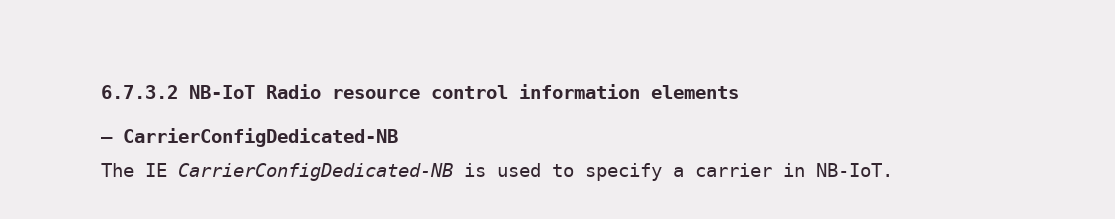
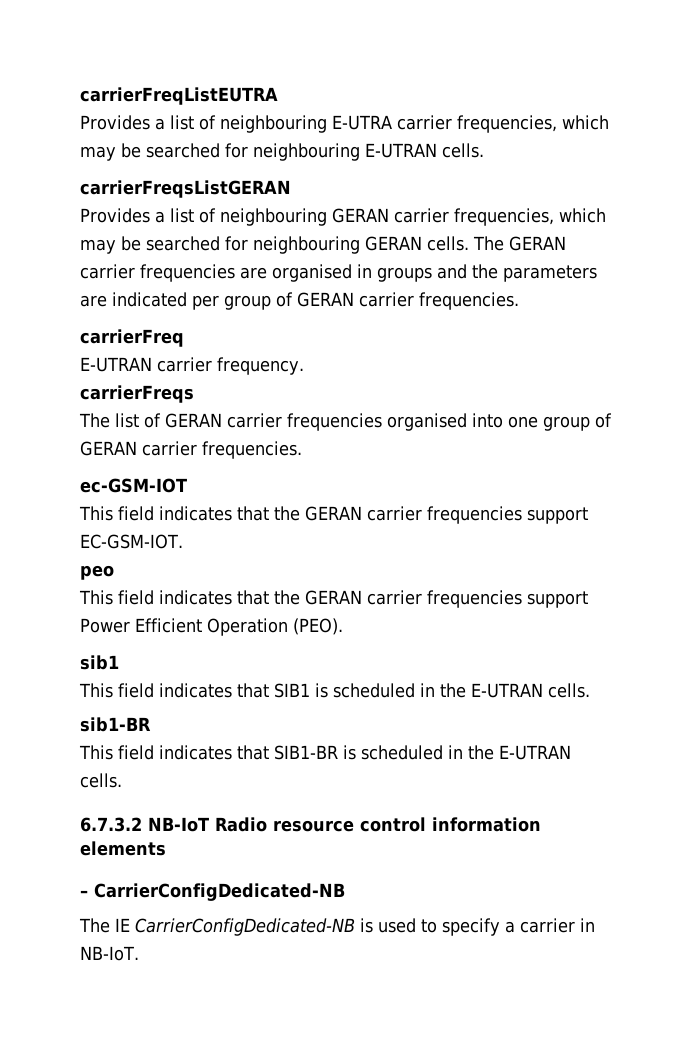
+ carrierFreqListEUTRA
+ Provides a list of neighbouring E-UTRA carrier frequencies, which may be searched for neighbouring E-UTRAN cells.
+ carrierFreqsListGERAN
+ Provides a list of neighbouring GERAN carrier frequencies, which may be searched for neighbouring GERAN cells. The GERAN carrier frequencies are organised in groups and the parameters are indicated per group of GERAN carrier frequencies.
+ carrierFreq
+ E-UTRAN carrier frequency.
+ carrierFreqs
+ The list of GERAN carrier frequencies organised into one group of GERAN carrier frequencies.
+ ec-GSM-IOT
+ This field indicates that the GERAN carrier frequencies support EC-GSM-IOT.
+ peo
+ This field indicates that the GERAN carrier frequencies support Power Efficient Operation (PEO).
+ sib1
+ This field indicates that SIB1 is scheduled in the E-UTRAN cells.
+ sib1-BR
+ This field indicates that SIB1-BR is scheduled in the E-UTRAN cells.

